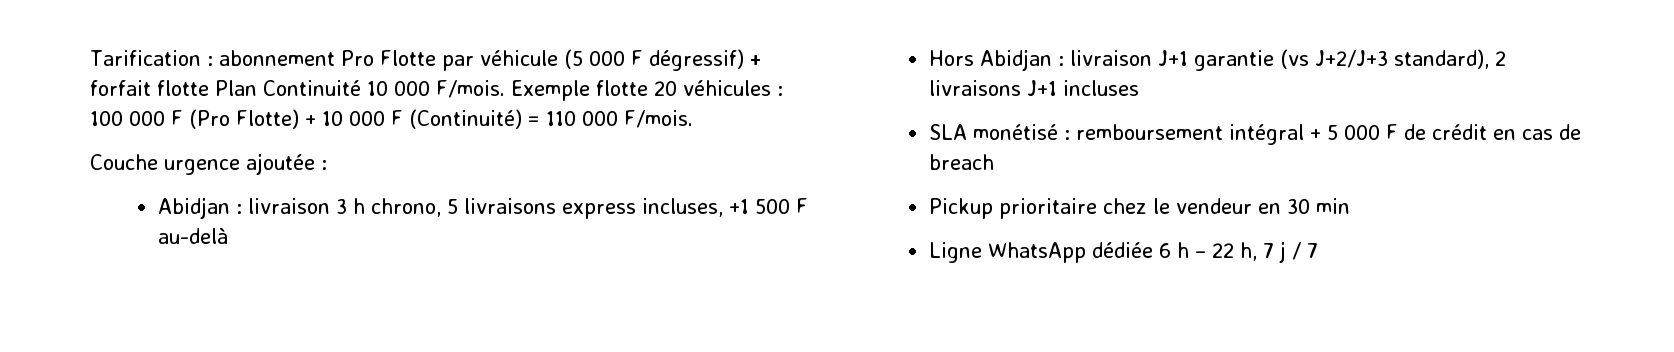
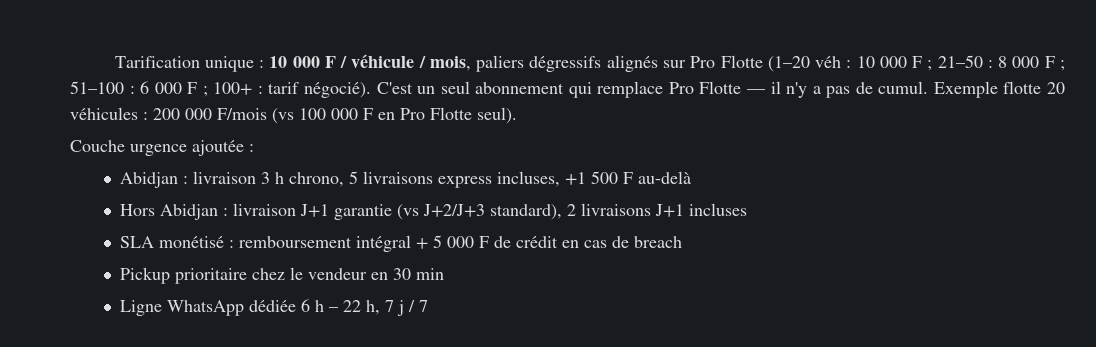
- Tarification : abonnement Pro Flotte par véhicule (5 000 F dégressif) + forfait flotte Plan Continuité 10 000 F/mois.
+ Tarification unique : 10 000 F / véhicule / mois, paliers dégressifs alignés sur Pro Flotte (1–20 véh : 10 000 F ; 21–50 : 8 000 F ; 51–100 : 6 000 F ; 100+ : tarif négocié). C'est un seul abonnement qui remplace Pro Flotte — il n'y a pas de cumul.
- Exemple flotte 20 véhicules : 100 000 F (Pro Flotte) + 10 000 F (Continuité) = 110 000 F/mois.
+ Exemple flotte 20 véhicules : 200 000 F/mois (vs 100 000 F en Pro Flotte seul).

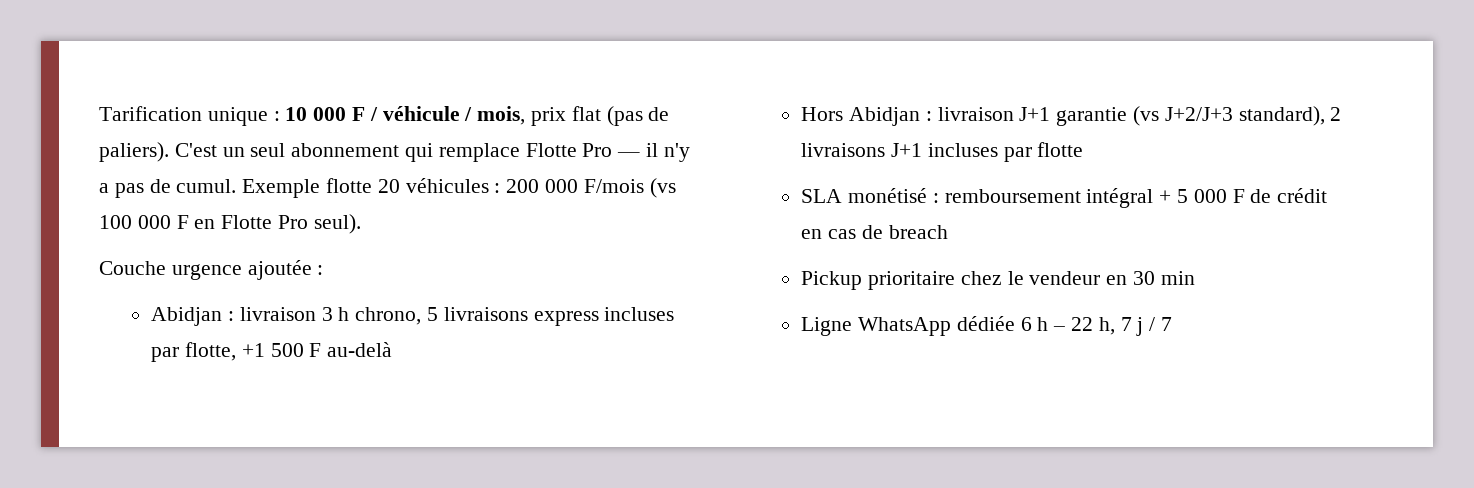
- Tarification unique : 10 000 F / véhicule / mois, paliers dégressifs alignés sur Pro Flotte (1–20 véh : 10 000 F ; 21–50 : 8 000 F ; 51–100 : 6 000 F ; 100+ : tarif négocié).
+ Tarification unique : 10 000 F / véhicule / mois, prix flat (pas de paliers).
- C'est un seul abonnement qui remplace Pro Flotte — il n'y a pas de cumul.
+ C'est un seul abonnement qui remplace Flotte Pro — il n'y a pas de cumul.
- Exemple flotte 20 véhicules : 200 000 F/mois (vs 100 000 F en Pro Flotte seul).
+ Exemple flotte 20 véhicules : 200 000 F/mois (vs 100 000 F en Flotte Pro seul).
- Abidjan : livraison 3 h chrono, 5 livraisons express incluses, +1 500 F au-delà
+ Abidjan : livraison 3 h chrono, 5 livraisons express incluses par flotte, +1 500 F au-delà
- Hors Abidjan : livraison J+1 garantie (vs J+2/J+3 standard), 2 livraisons J+1 incluses
+ Hors Abidjan : livraison J+1 garantie (vs J+2/J+3 standard), 2 livraisons J+1 incluses par flotte

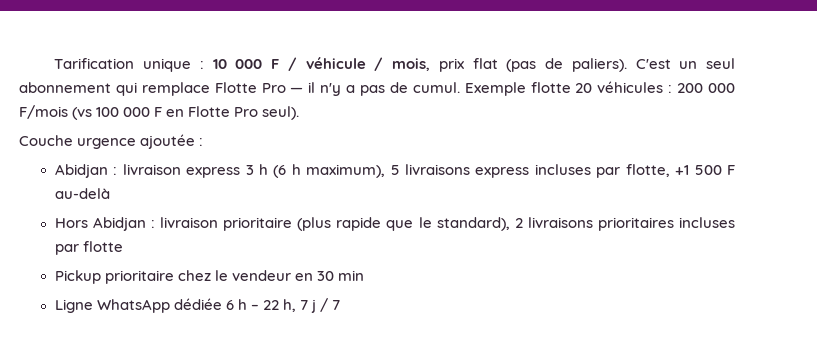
- Abidjan : livraison 3 h chrono, 5 livraisons express incluses par flotte, +1 500 F au-delà
+ Abidjan : livraison express 3 h (6 h maximum), 5 livraisons express incluses par flotte, +1 500 F au-delà
- Hors Abidjan : livraison J+1 garantie (vs J+2/J+3 standard), 2 livraisons J+1 incluses par flotte
+ Hors Abidjan : livraison prioritaire (plus rapide que le standard), 2 livraisons prioritaires incluses par flotte
- SLA monétisé : remboursement intégral + 5 000 F de crédit en cas de breach

